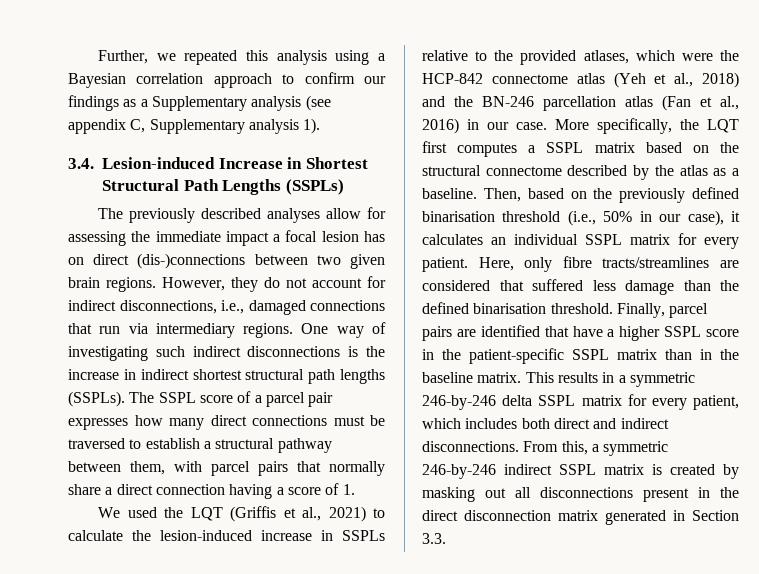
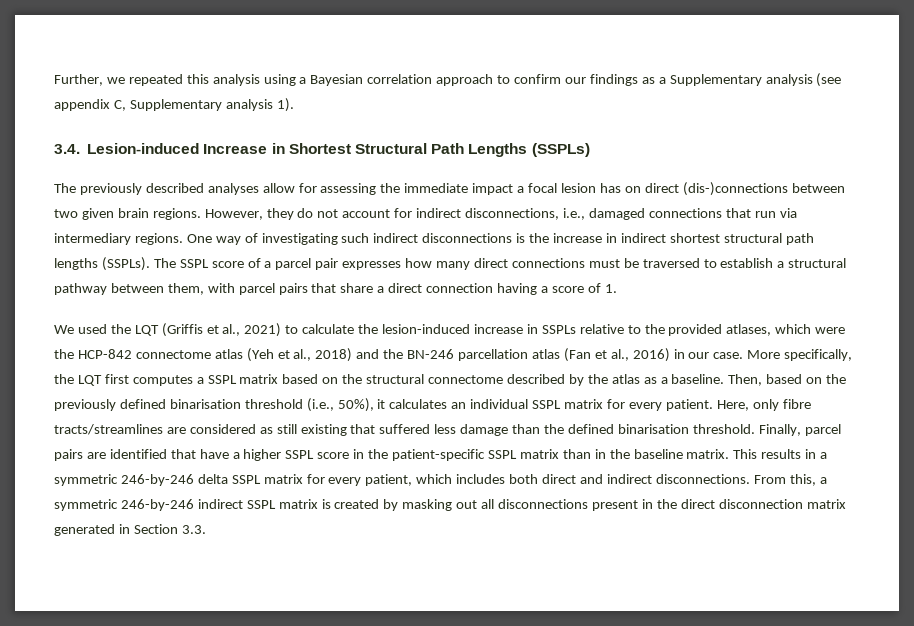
- The SSPL score of a parcel pair expresses how many direct connections must be traversed to establish a structural pathway between them, with parcel pairs that normally share a direct connection having a score of 1.
+ The SSPL score of a parcel pair expresses how many direct connections must be traversed to establish a structural pathway between them, with parcel pairs that share a direct connection having a score of 1.
- Then, based on the previously defined binarisation threshold (i.e., 50% in our case), it calculates an individual SSPL matrix for every patient.
+ Then, based on the previously defined binarisation threshold (i.e., 50%), it calculates an individual SSPL matrix for every patient.
- Here, only fibre tracts/streamlines are considered that suffered less damage than the defined binarisation threshold.
+ Here, only fibre tracts/streamlines are considered as still existing that suffered less damage than the defined binarisation threshold.

